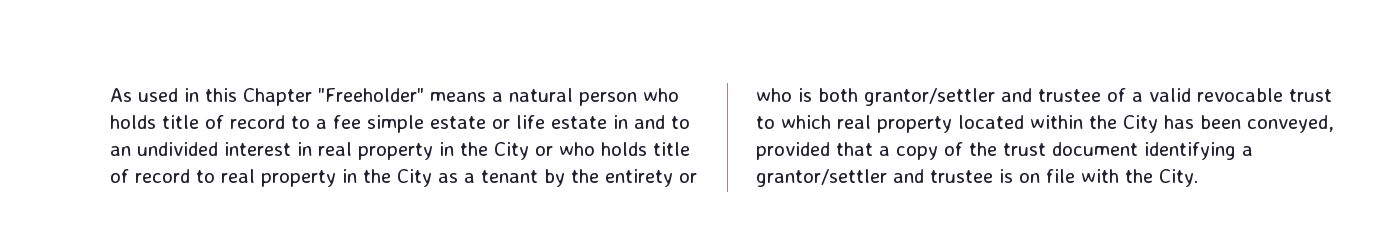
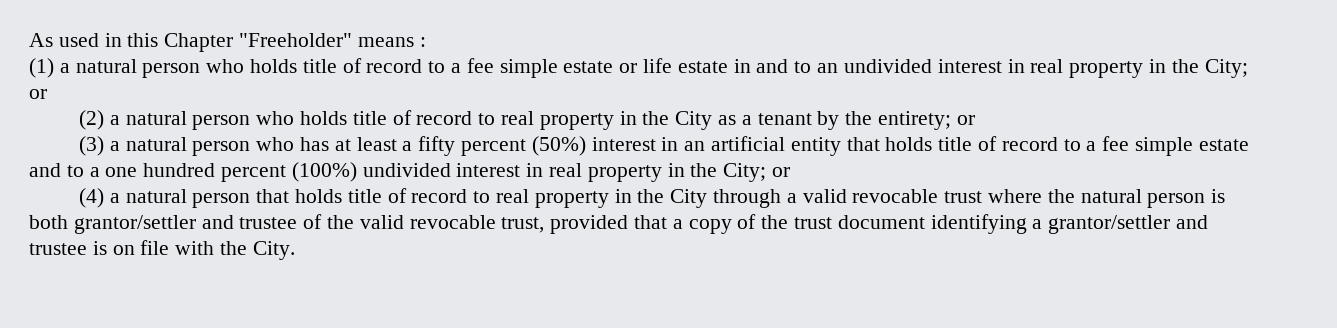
- As used in this Chapter "Freeholder" means a natural person who holds title of record to a fee simple estate or life estate in and to an undivided interest in real property in the City or who holds title of record to real property in the City as a tenant by the entirety or who is both grantor/settler and trustee of a valid revocable trust to which real property located within the City has been conveyed, provided that a copy of the trust document identifying a grantor/settler and trustee is on file with the City.
+ As used in this Chapter "Freeholder" means :
+ (1) a natural person who holds title of record to a fee simple estate or life estate in and to an undivided interest in real property in the City; or
+ (2) a natural person who holds title of record to real property in the City as a tenant by the entirety; or
+ (3) a natural person who has at least a fifty percent (50%) interest in an artificial entity that holds title of record to a fee simple estate and to a one hundred percent (100%) undivided interest in real property in the City; or
+ (4) a natural person that holds title of record to real property in the City through a valid revocable trust where the natural person is both grantor/settler and trustee of the valid revocable trust, provided that a copy of the trust document identifying a grantor/settler and trustee is on file with the City.

